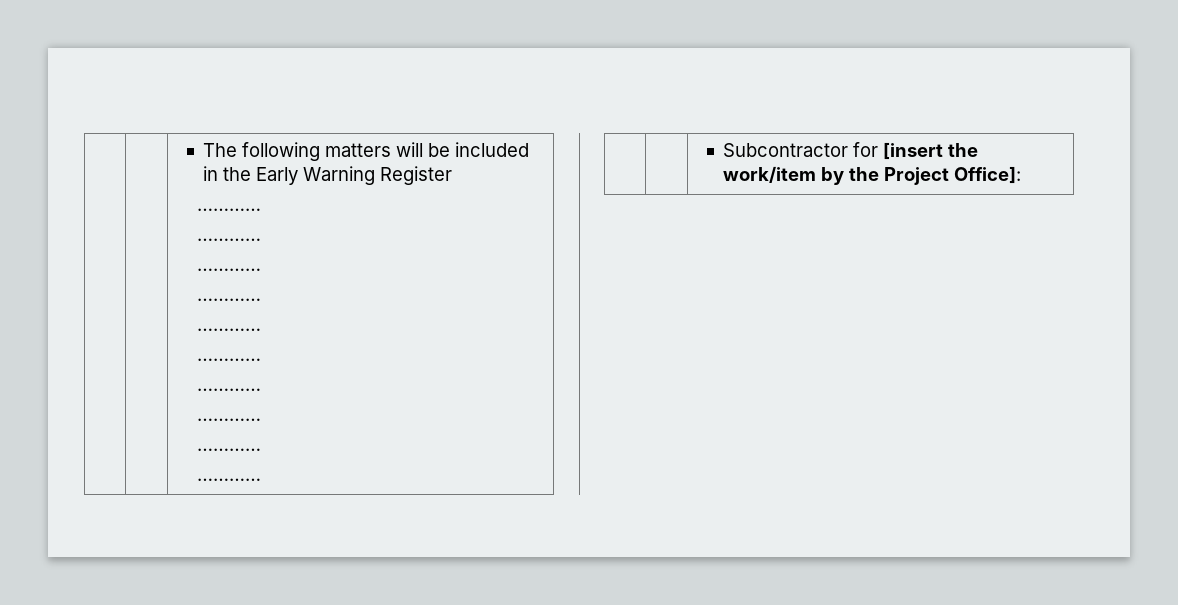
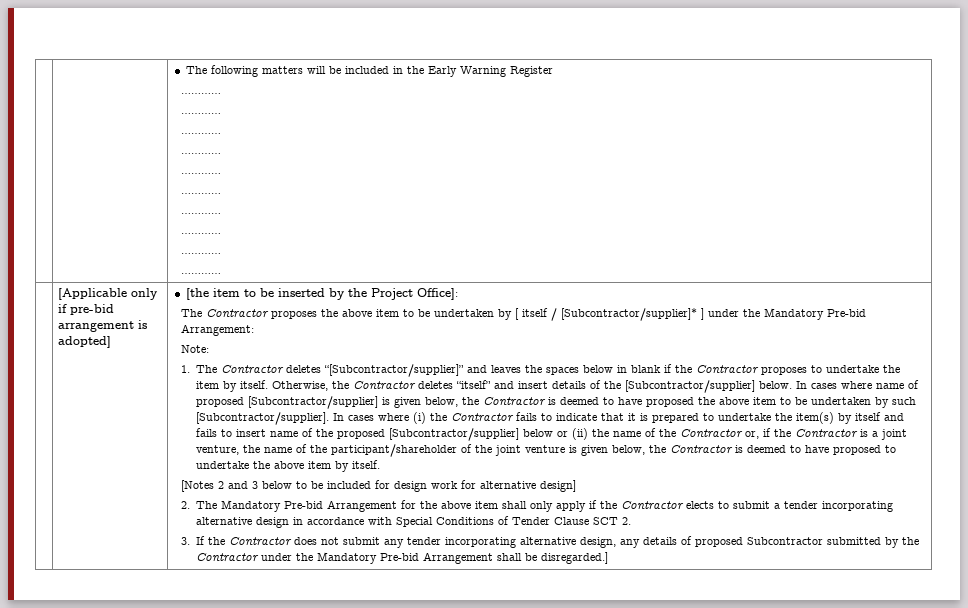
- Subcontractor for [insert the work/item by the Project Office]:
+ [Applicable only if pre-bid arrangement is adopted] | [the item to be inserted by the Project Office]:
+ The Contractor proposes the above item to be undertaken by [ itself / [Subcontractor/supplier]* ] under the Mandatory Pre-bid Arrangement:
+ Note:
+ 1. The Contractor deletes “[Subcontractor/supplier]” and leaves the spaces below in blank if the Contractor proposes to undertake the item by itself. Otherwise, the Contractor deletes “itself” and insert details of the [Subcontractor/supplier] below. In cases where name of proposed [Subcontractor/supplier] is given below, the Contractor is deemed to have proposed the above item to be undertaken by such [Subcontractor/supplier]. In cases where (i) the Contractor fails to indicate that it is prepared to undertake the item(s) by itself and fails to insert name of the proposed [Subcontractor/supplier] below or (ii) the name of the Contractor or, if the Contractor is a joint venture, the name of the participant/shareholder of the joint venture is given below, the Contractor is deemed to have proposed to undertake the above item by itself.
+ [Notes 2 and 3 below to be included for design work for alternative design]
+ 2. The Mandatory Pre-bid Arrangement for the above item shall only apply if the Contractor elects to submit a tender incorporating alternative design in accordance with Special Conditions of Tender Clause SCT 2.
+ 3. If the Contractor does not submit any tender incorporating alternative design, any details of proposed Subcontractor submitted by the Contractor under the Mandatory Pre-bid Arrangement shall be disregarded.]

